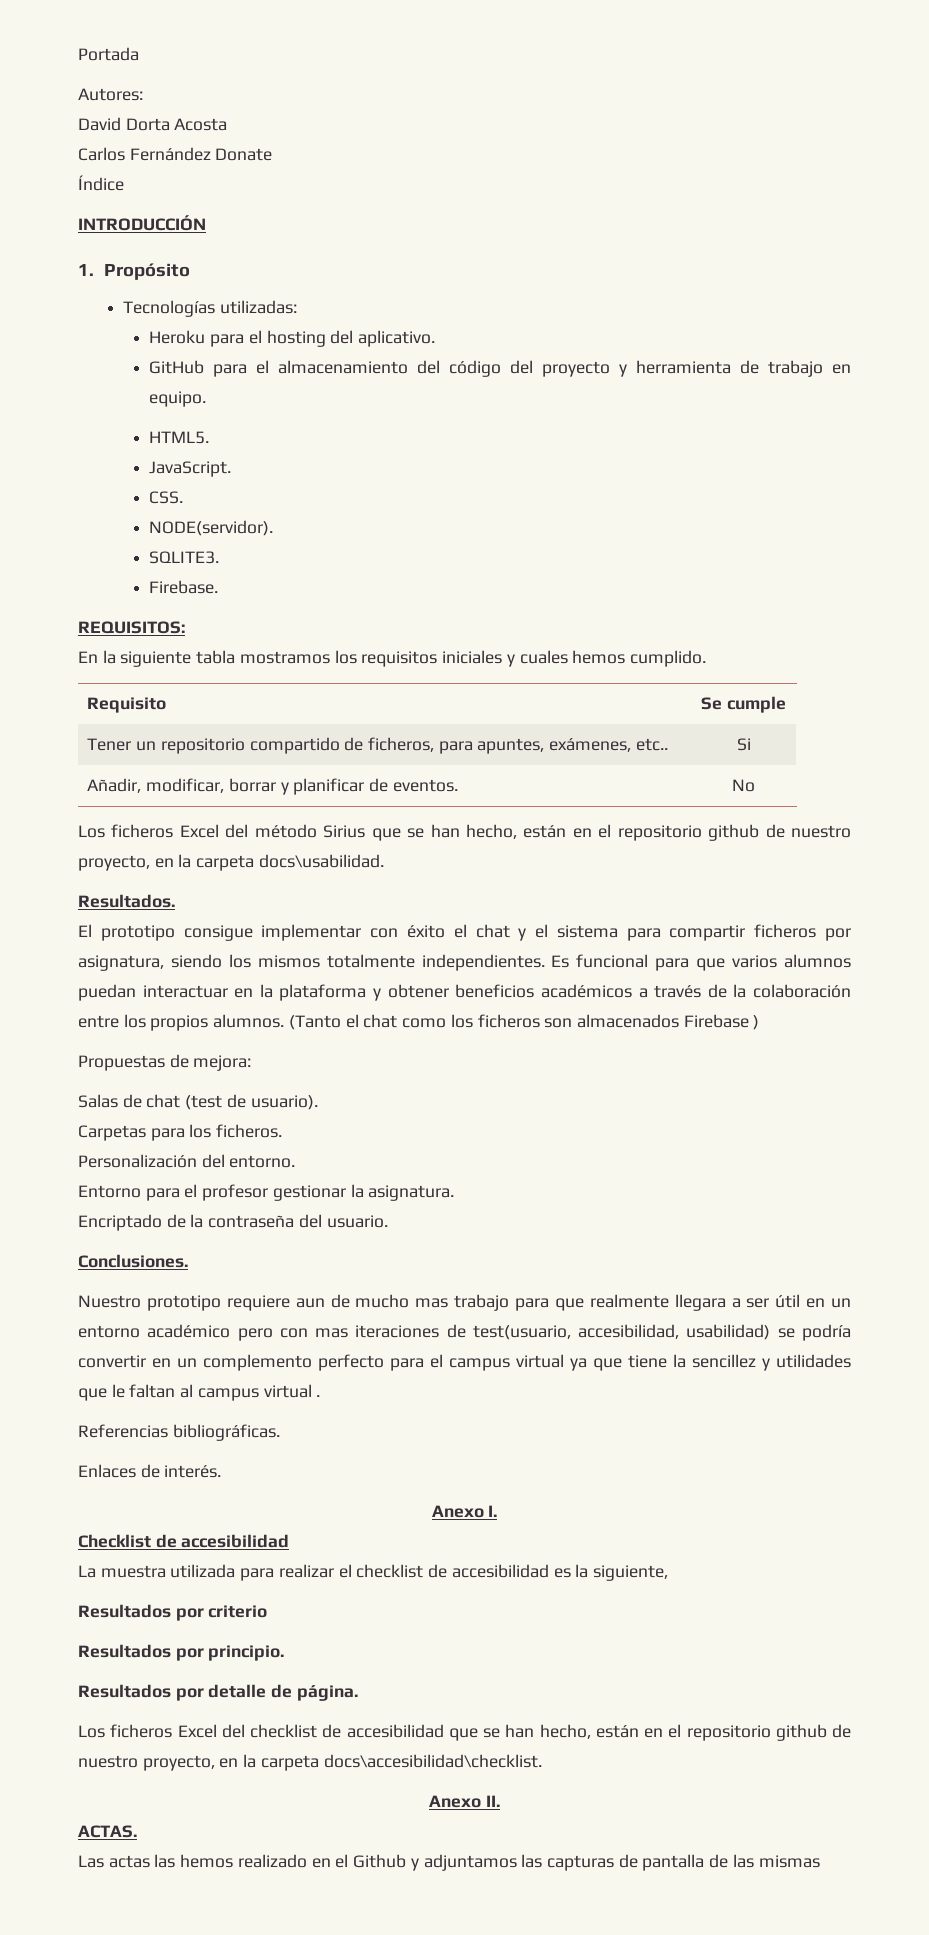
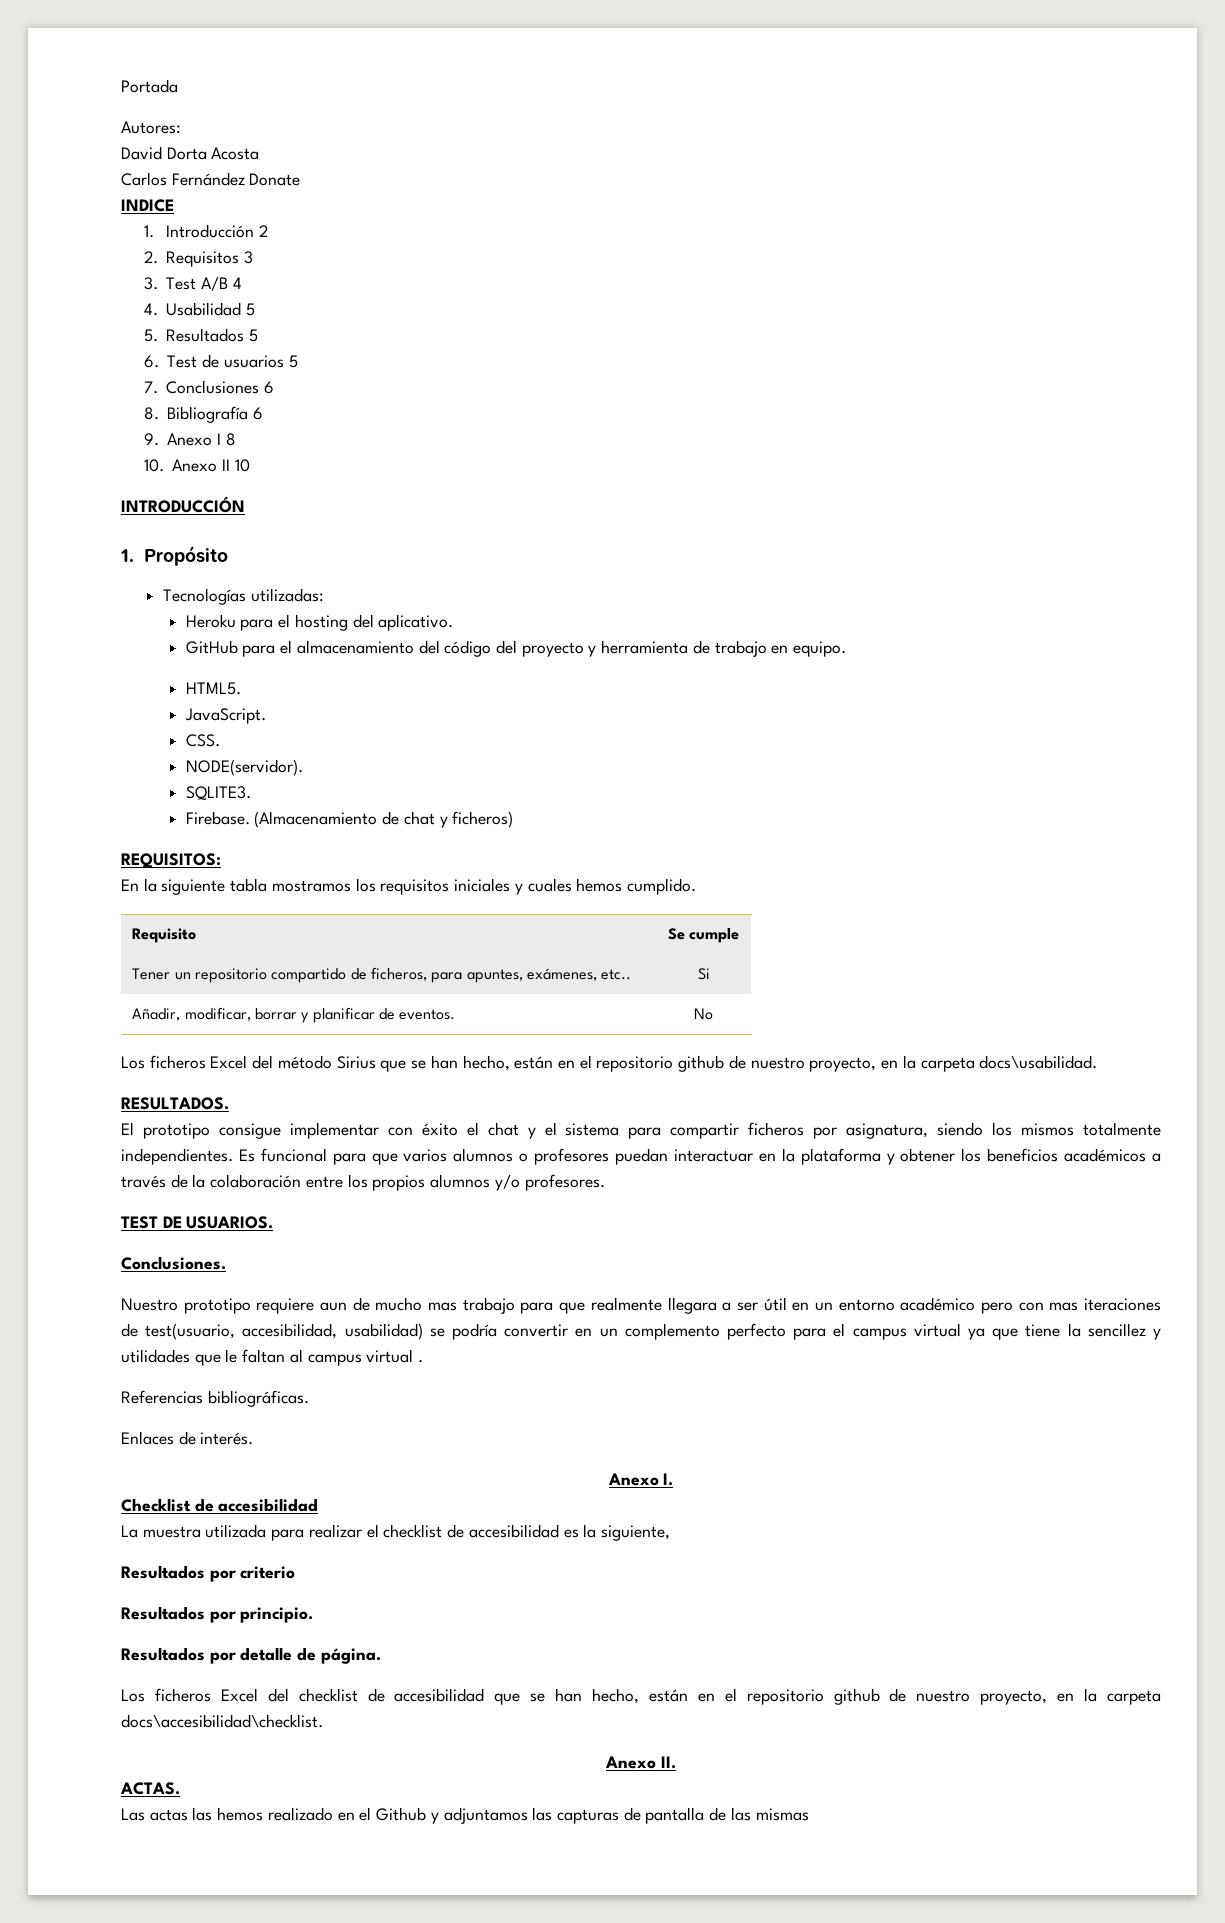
- Índice
+ INDICE
+ 1. Introducción 2
+ 2. Requisitos 3
+ 3. Test A/B 4
+ 4. Usabilidad 5
+ 5. Resultados 5
+ 6. Test de usuarios 5
+ 7. Conclusiones 6
+ 8. Bibliografía 6
+ 9. Anexo I 8
+ 10. Anexo II 10
+ (Almacenamiento de chat y ficheros)
- Resultados.
+ RESULTADOS.
- Es funcional para que varios alumnos puedan interactuar en la plataforma y obtener beneficios académicos a través de la colaboración entre los propios alumnos. (Tanto el chat como los ficheros son almacenados Firebase )
- Propuestas de mejora:
- Salas de chat (test de usuario).
- Carpetas para los ficheros.
- Personalización del entorno.
- Entorno para el profesor gestionar la asignatura.
- Encriptado de la contraseña del usuario.
+ Es funcional para que varios alumnos o profesores puedan interactuar en la plataforma y obtener los beneficios académicos a través de la colaboración entre los propios alumnos y/o profesores.
+ TEST DE USUARIOS.

